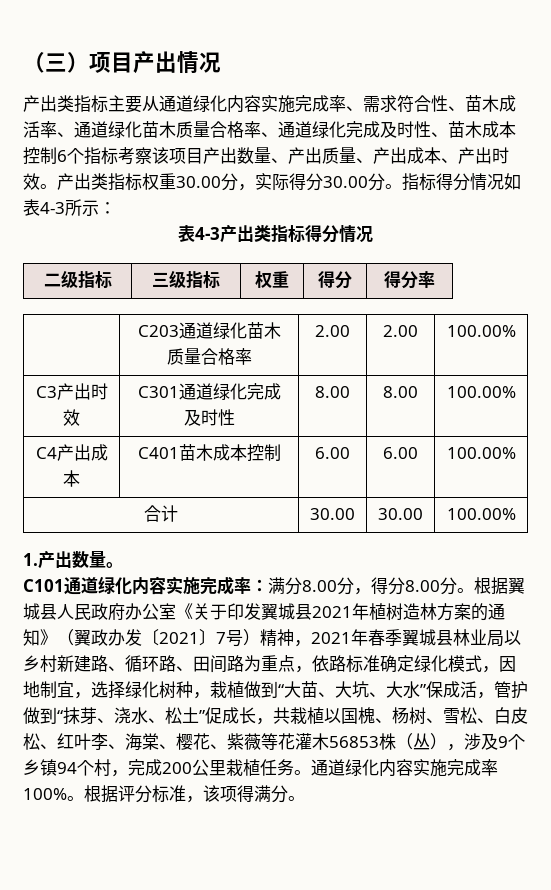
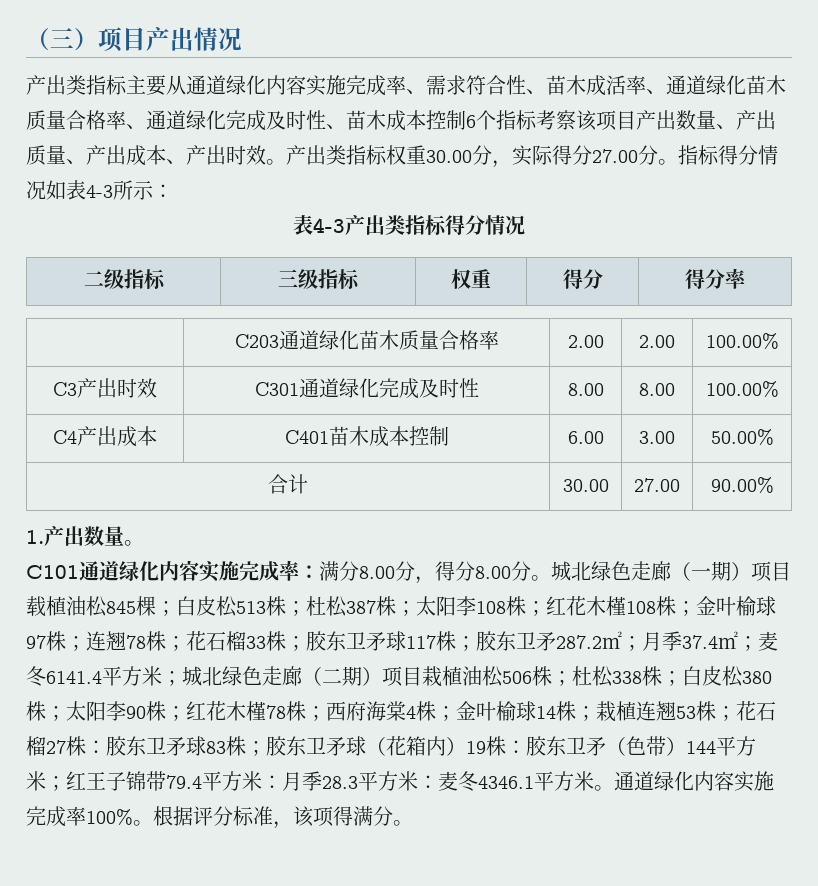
- 产出类指标权重30.00分，实际得分30.00分。
+ 产出类指标权重30.00分，实际得分27.00分。
- C4产出成本 | C401苗木成本控制 | 6.00 | 6.00 | 100.00%
+ C4产出成本 | C401苗木成本控制 | 6.00 | 3.00 | 50.00%
- 合计 | 30.00 | 30.00 | 100.00%
+ 合计 | 30.00 | 27.00 | 90.00%
- 根据翼城县人民政府办公室《关于印发翼城县2021年植树造林方案的通知》（翼政办发〔2021〕7号）精神，2021年春季翼城县林业局以乡村新建路、循环路、田间路为重点，依路标准确定绿化模式，因地制宜，选择绿化树种，栽植做到“大苗、大坑、大水”保成活，管护做到“抹芽、浇水、松土”促成长，共栽植以国槐、杨树、雪松、白皮松、红叶李、海棠、樱花、紫薇等花灌木56853株（丛），涉及9个乡镇94个村，完成200公里栽植任务。
+ 城北绿色走廊（一期）项目载植油松845棵；白皮松513株；杜松387株；太阳李108株；红花木槿108株；金叶榆球97株；连翘78株；花石榴33株；胶东卫矛球117株；胶东卫矛287.2㎡；月季37.4㎡；麦冬6141.4平方米；城北绿色走廊（二期）项目栽植油松506株；杜松338株；白皮松380株；太阳李90株；红花木槿78株；西府海棠4株；金叶榆球14株；栽植连翘53株；花石榴27株：胶东卫矛球83株；胶东卫矛球（花箱内）19株：胶东卫矛（色带）144平方米；红王子锦带79.4平方米：月季28.3平方米：麦冬4346.1平方米。

